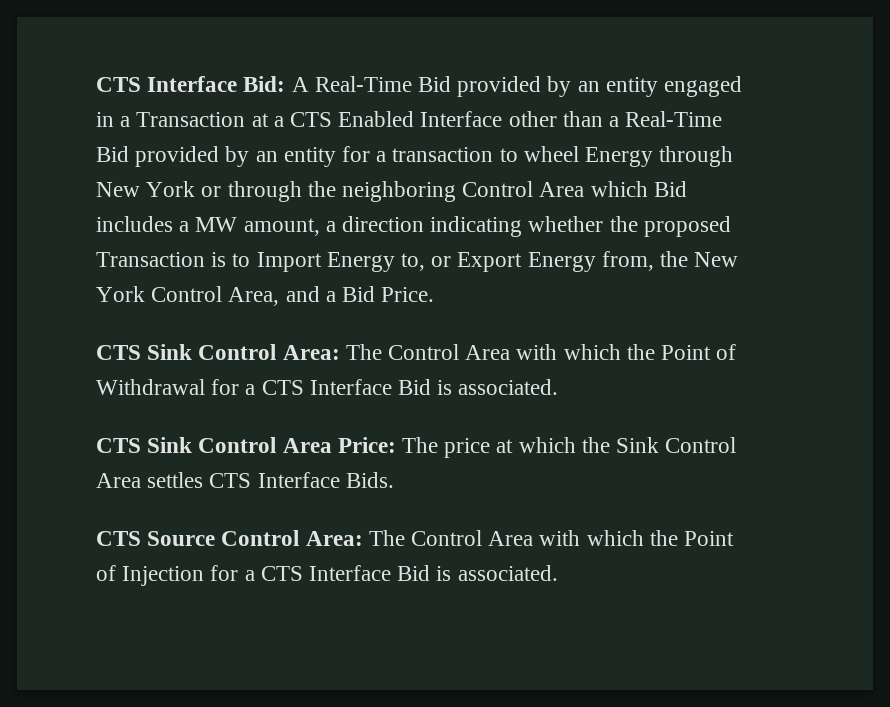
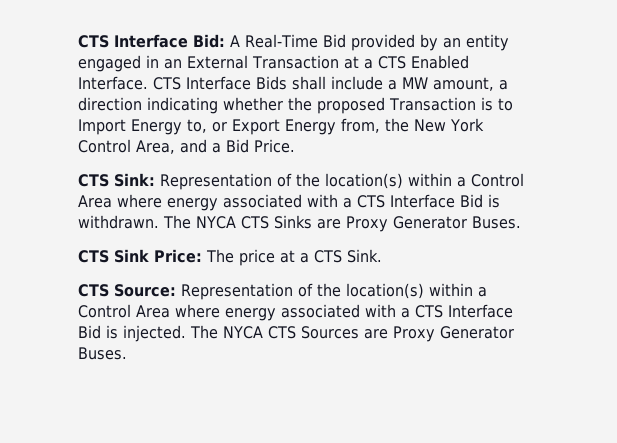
- CTS Interface Bid: A Real-Time Bid provided by an entity engaged in a Transaction at a CTS Enabled Interface other than a Real-Time Bid provided by an entity for a transaction to wheel Energy through New York or through the neighboring Control Area which Bid includes a MW amount, a direction indicating whether the proposed Transaction is to Import Energy to, or Export Energy from, the New York Control Area, and a Bid Price.
+ CTS Interface Bid: A Real-Time Bid provided by an entity engaged in an External Transaction at a CTS Enabled Interface. CTS Interface Bids shall include a MW amount, a direction indicating whether the proposed Transaction is to Import Energy to, or Export Energy from, the New York Control Area, and a Bid Price.
- CTS Sink Control Area: The Control Area with which the Point of Withdrawal for a CTS Interface Bid is associated.
- CTS Sink Control Area Price: The price at which the Sink Control Area settles CTS Interface Bids.
- CTS Source Control Area: The Control Area with which the Point of Injection for a CTS Interface Bid is associated.
+ CTS Sink: Representation of the location(s) within a Control Area where energy associated with a CTS Interface Bid is withdrawn. The NYCA CTS Sinks are Proxy Generator Buses.
+ CTS Sink Price: The price at a CTS Sink.
+ CTS Source: Representation of the location(s) within a Control Area where energy associated with a CTS Interface Bid is injected. The NYCA CTS Sources are Proxy Generator Buses.

